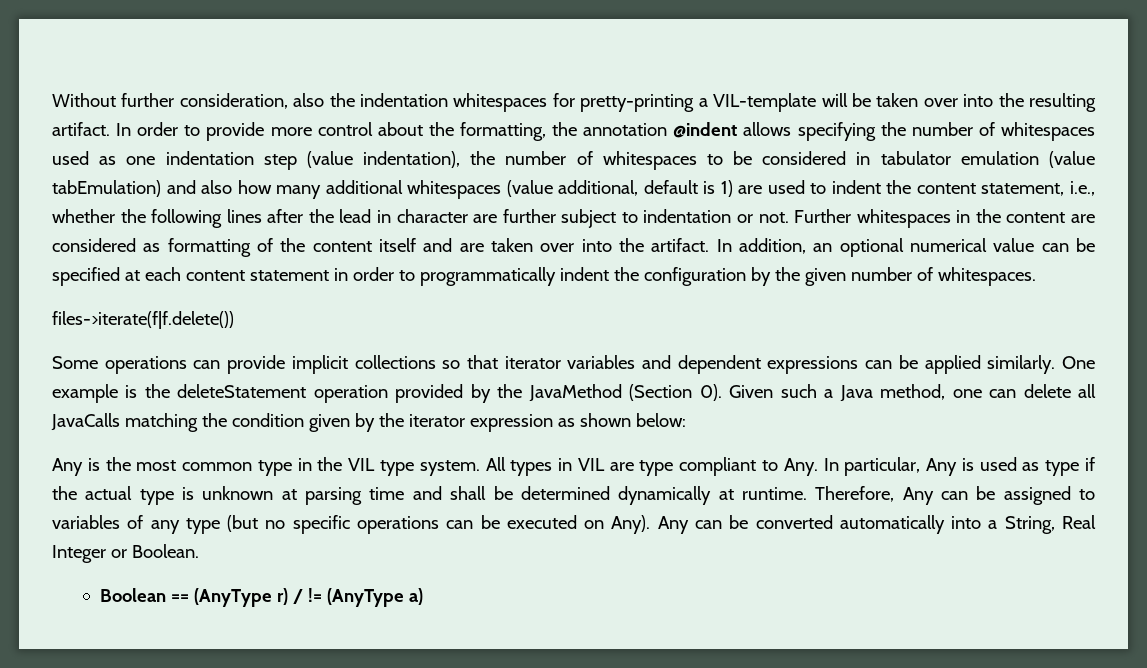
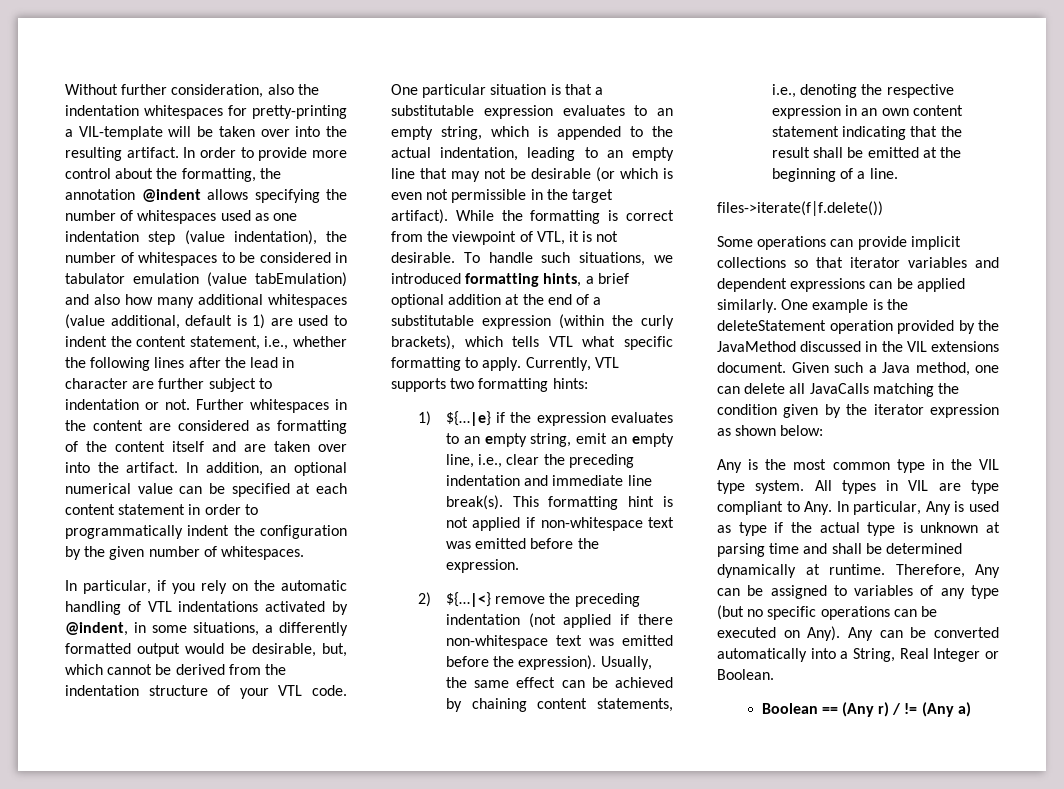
+ In particular, if you rely on the automatic handling of VTL indentations activated by @indent, in some situations, a differently formatted output would be desirable, but, which cannot be derived from the indentation structure of your VTL code. One particular situation is that a substitutable expression evaluates to an empty string, which is appended to the actual indentation, leading to an empty line that may not be desirable (or which is even not permissible in the target artifact). While the formatting is correct from the viewpoint of VTL, it is not desirable. To handle such situations, we introduced formatting hints, a brief optional addition at the end of a substitutable expression (within the curly brackets), which tells VTL what specific formatting to apply. Currently, VTL supports two formatting hints:
+ 1) ${…|e} if the expression evaluates to an empty string, emit an empty line, i.e., clear the preceding indentation and immediate line break(s). This formatting hint is not applied if non-whitespace text was emitted before the expression.
+ 2) ${…|<} remove the preceding indentation (not applied if there non-whitespace text was emitted before the expression). Usually, the same effect can be achieved by chaining content statements, i.e., denoting the respective expression in an own content statement indicating that the result shall be emitted at the beginning of a line.
- One example is the deleteStatement operation provided by the JavaMethod (Section 0).
+ One example is the deleteStatement operation provided by the JavaMethod discussed in the VIL extensions document.
- Boolean == (AnyType r) / != (AnyType a)
+ Boolean == (Any r) / != (Any a)

